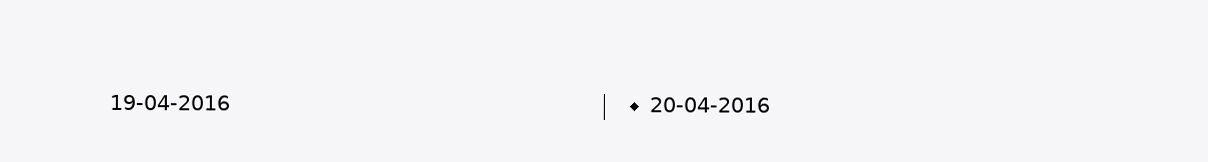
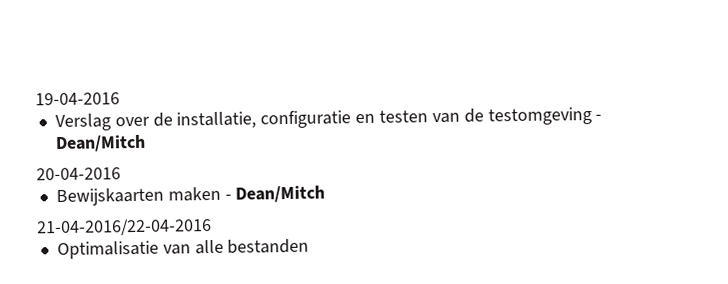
+ Verslag over de installatie, configuratie en testen van de testomgeving - Dean/Mitch
  20-04-2016
+ Bewijskaarten maken - Dean/Mitch
+ 21-04-2016/22-04-2016
+ Optimalisatie van alle bestanden

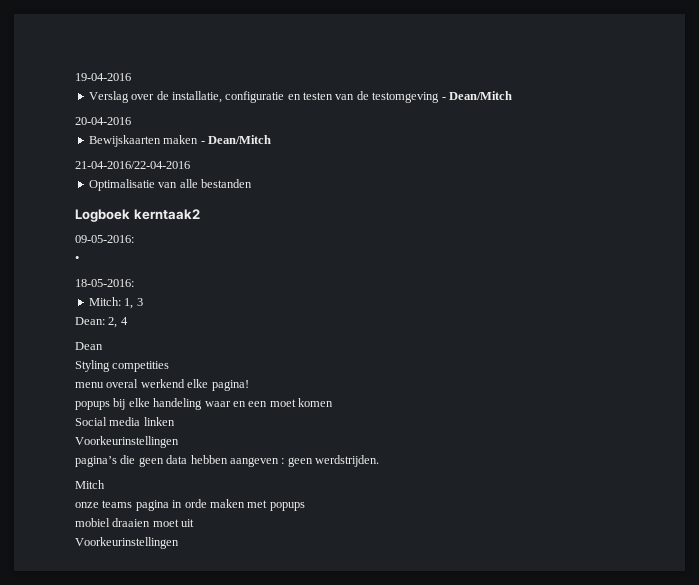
+ Logboek kerntaak2
+ 09-05-2016:
+ •
+ 18-05-2016:
+ Mitch: 1, 3
+ Dean: 2, 4
+ Dean
+ Styling competities
+ menu overal werkend elke pagina!
+ popups bij elke handeling waar en een moet komen
+ Social media linken
+ Voorkeurinstellingen
+ pagina’s die geen data hebben aangeven : geen werdstrijden.
+ Mitch
+ onze teams pagina in orde maken met popups
+ mobiel draaien moet uit
+ Voorkeurinstellingen

